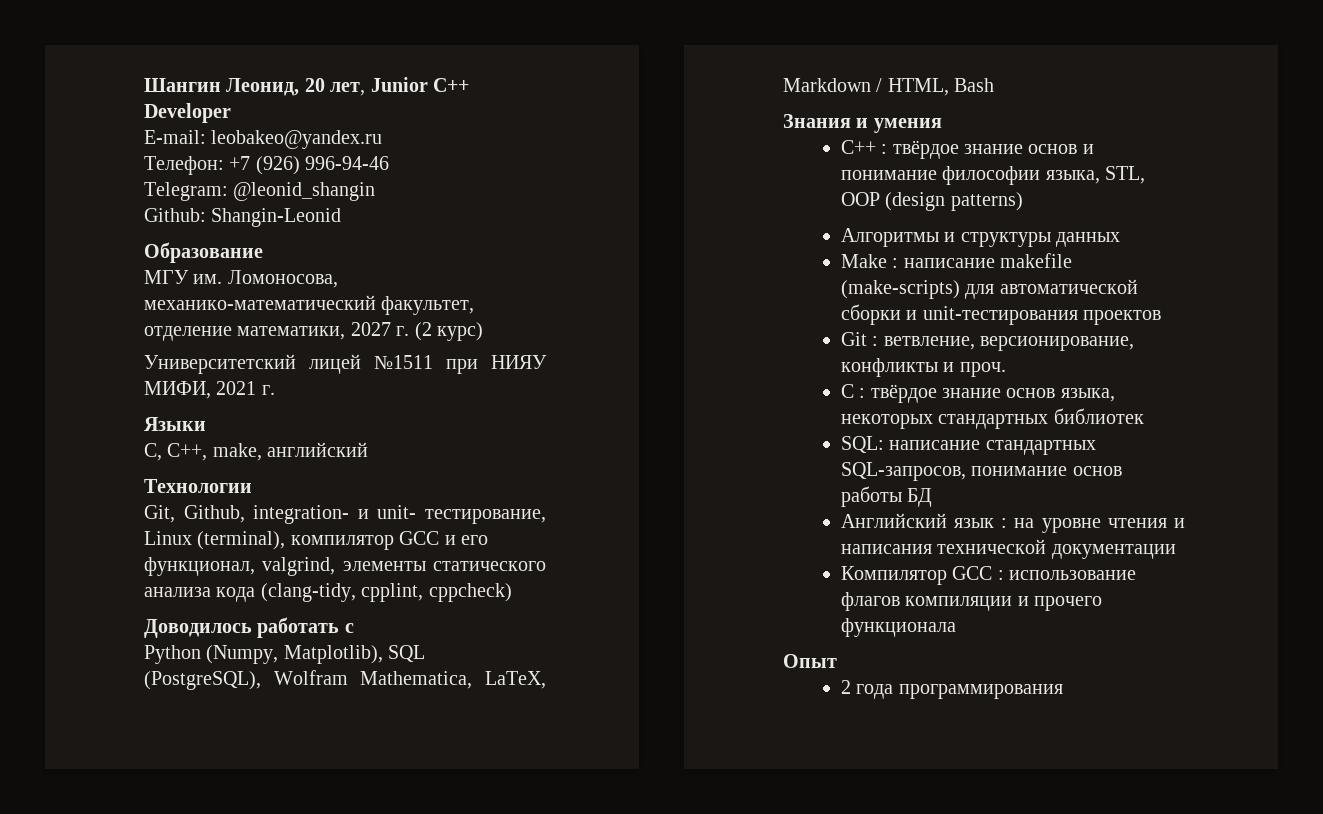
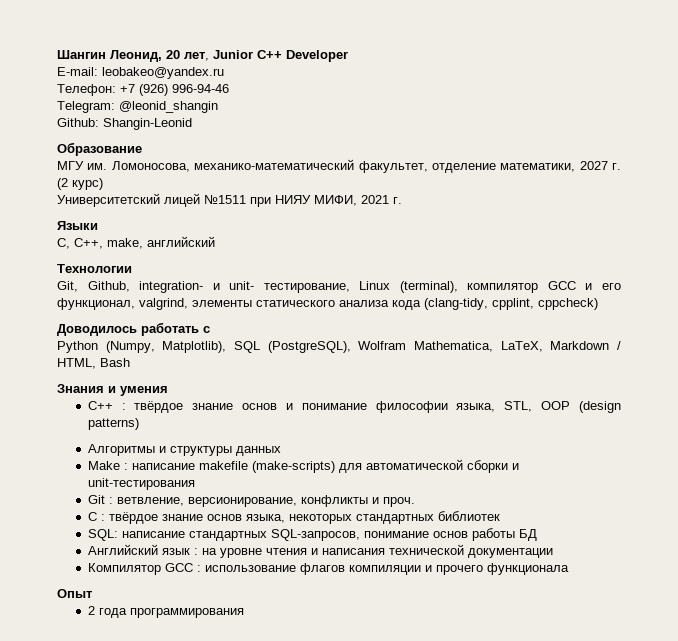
- Make : написание makefile (make-scripts) для автоматической сборки и unit-тестирования проектов
+ Make : написание makefile (make-scripts) для автоматической сборки и unit-тестирования

